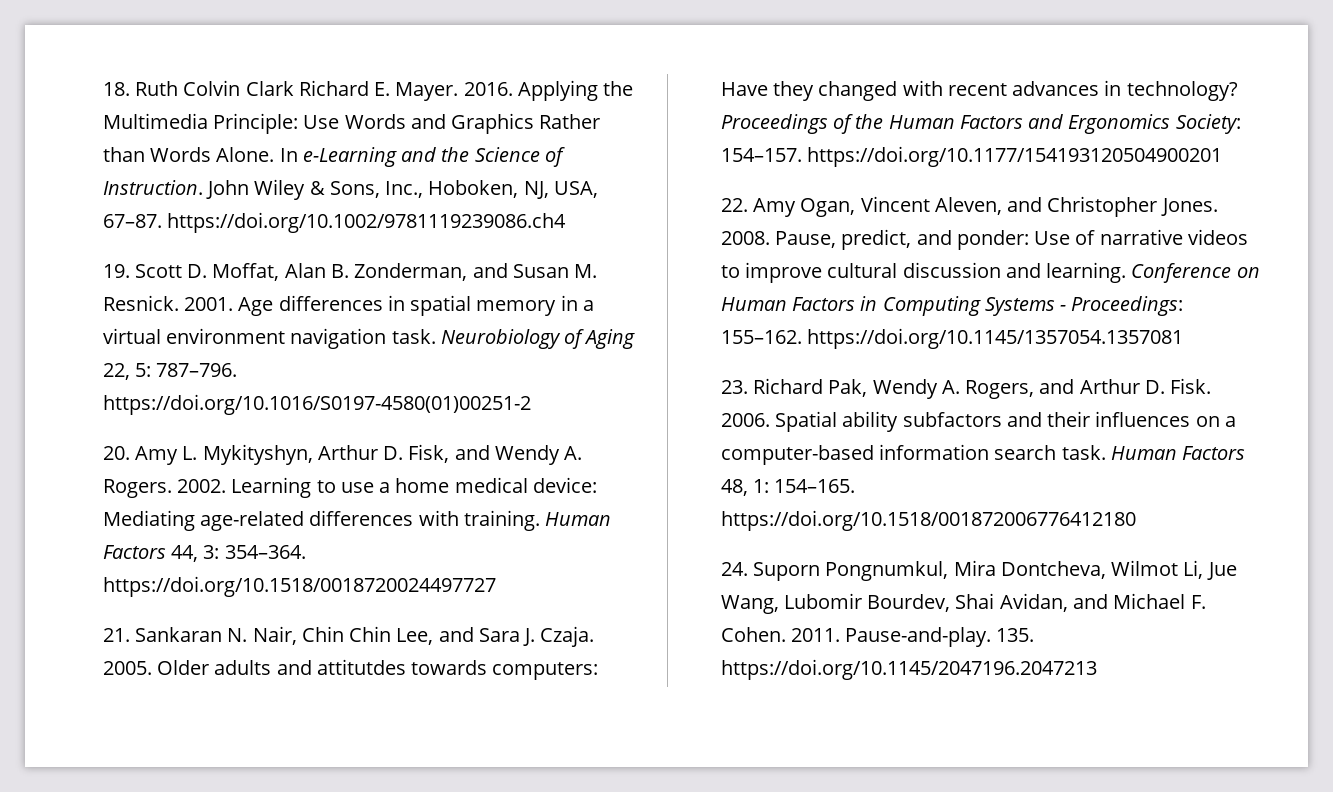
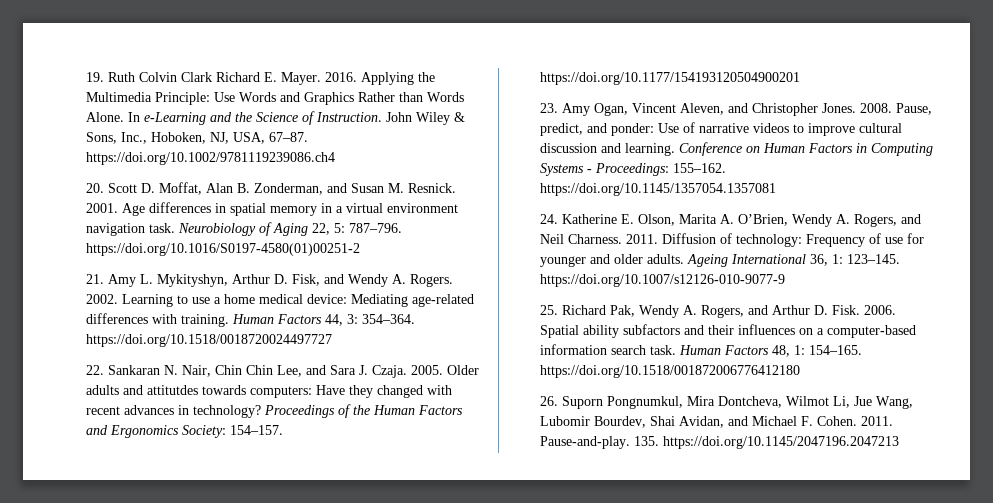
- 18. Ruth Colvin Clark Richard E. Mayer.
+ 19. Ruth Colvin Clark Richard E. Mayer.
- 19. Scott D. Moffat, Alan B. Zonderman, and Susan M. Resnick.
+ 20. Scott D. Moffat, Alan B. Zonderman, and Susan M. Resnick.
- 20. Amy L. Mykityshyn, Arthur D. Fisk, and Wendy A. Rogers.
+ 21. Amy L. Mykityshyn, Arthur D. Fisk, and Wendy A. Rogers.
- 21. Sankaran N. Nair, Chin Chin Lee, and Sara J. Czaja.
+ 22. Sankaran N. Nair, Chin Chin Lee, and Sara J. Czaja.
- 22. Amy Ogan, Vincent Aleven, and Christopher Jones.
+ 23. Amy Ogan, Vincent Aleven, and Christopher Jones.
- 23. Richard Pak, Wendy A. Rogers, and Arthur D. Fisk.
+ 24. Katherine E. Olson, Marita A. O’Brien, Wendy A. Rogers, and Neil Charness. 2011. Diffusion of technology: Frequency of use for younger and older adults. Ageing International 36, 1: 123–145. https://doi.org/10.1007/s12126-010-9077-9
+ 25. Richard Pak, Wendy A. Rogers, and Arthur D. Fisk.
- 24. Suporn Pongnumkul, Mira Dontcheva, Wilmot Li, Jue Wang, Lubomir Bourdev, Shai Avidan, and Michael F. Cohen.
+ 26. Suporn Pongnumkul, Mira Dontcheva, Wilmot Li, Jue Wang, Lubomir Bourdev, Shai Avidan, and Michael F. Cohen.

